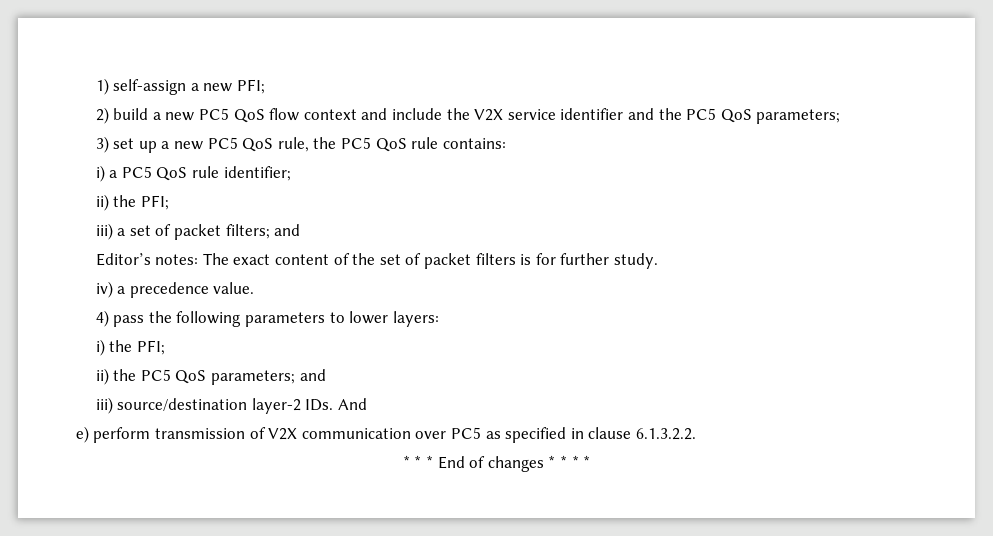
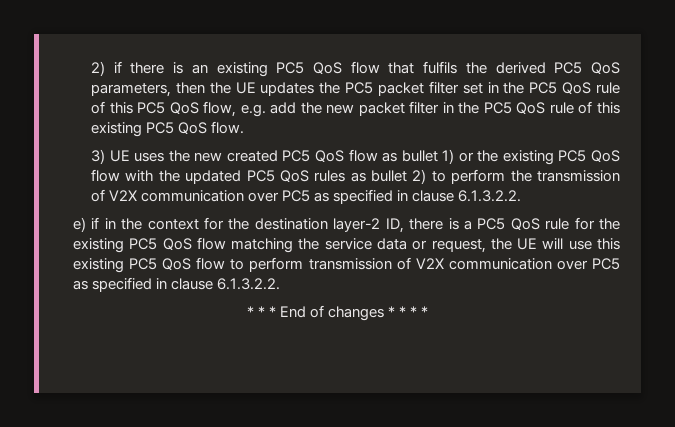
- 1) self-assign a new PFI;
- 2) build a new PC5 QoS flow context and include the V2X service identifier and the PC5 QoS parameters;
- 3) set up a new PC5 QoS rule, the PC5 QoS rule contains:
- i) a PC5 QoS rule identifier;
- ii) the PFI;
- iii) a set of packet filters; and
- Editor’s notes: The exact content of the set of packet filters is for further study.
- iv) a precedence value.
- 4) pass the following parameters to lower layers:
- i) the PFI;
- ii) the PC5 QoS parameters; and
- iii) source/destination layer-2 IDs. And
- e) perform transmission of V2X communication over PC5 as specified in clause 6.1.3.2.2.
+ 2) if there is an existing PC5 QoS flow that fulfils the derived PC5 QoS parameters, then the UE updates the PC5 packet filter set in the PC5 QoS rule of this PC5 QoS flow, e.g. add the new packet filter in the PC5 QoS rule of this existing PC5 QoS flow.
+ 3) UE uses the new created PC5 QoS flow as bullet 1) or the existing PC5 QoS flow with the updated PC5 QoS rules as bullet 2) to perform the transmission of V2X communication over PC5 as specified in clause 6.1.3.2.2.
+ e) if in the context for the destination layer-2 ID, there is a PC5 QoS rule for the existing PC5 QoS flow matching the service data or request, the UE will use this existing PC5 QoS flow to perform transmission of V2X communication over PC5 as specified in clause 6.1.3.2.2.

